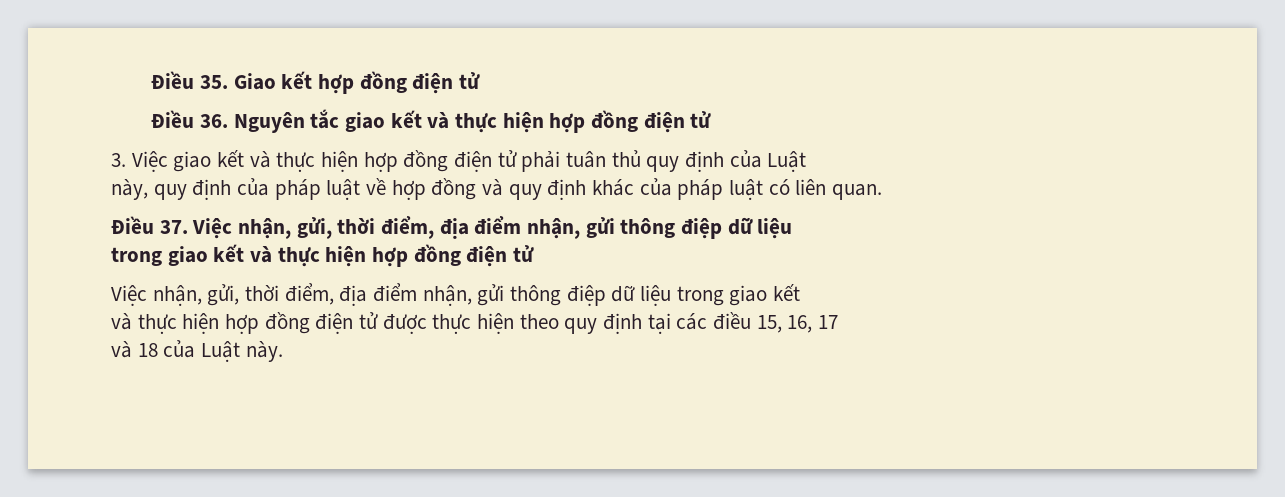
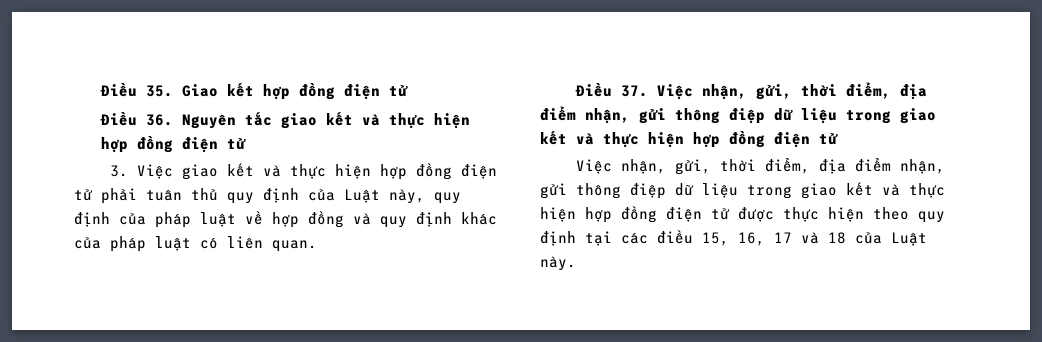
- 3. Việc giao kết và thực hiện hợp đồng điện tử phải tuân thủ quy định của Luật
- này, quy định của pháp luật về hợp đồng và quy định khác của pháp luật có liên quan.
+ 3. Việc giao kết và thực hiện hợp đồng điện tử phải tuân thủ quy định của Luật này, quy định của pháp luật về hợp đồng và quy định khác của pháp luật có liên quan.
- Điều 37. Việc nhận, gửi, thời điểm, địa điểm nhận, gửi thông điệp dữ liệu
- trong giao kết và thực hiện hợp đồng điện tử
+ Điều 37. Việc nhận, gửi, thời điểm, địa điểm nhận, gửi thông điệp dữ liệu trong giao kết và thực hiện hợp đồng điện tử
- Việc nhận, gửi, thời điểm, địa điểm nhận, gửi thông điệp dữ liệu trong giao kết
- và thực hiện hợp đồng điện tử được thực hiện theo quy định tại các điều 15, 16, 17
- và 18 của Luật này.
+ Việc nhận, gửi, thời điểm, địa điểm nhận, gửi thông điệp dữ liệu trong giao kết và thực hiện hợp đồng điện tử được thực hiện theo quy định tại các điều 15, 16, 17 và 18 của Luật này.

